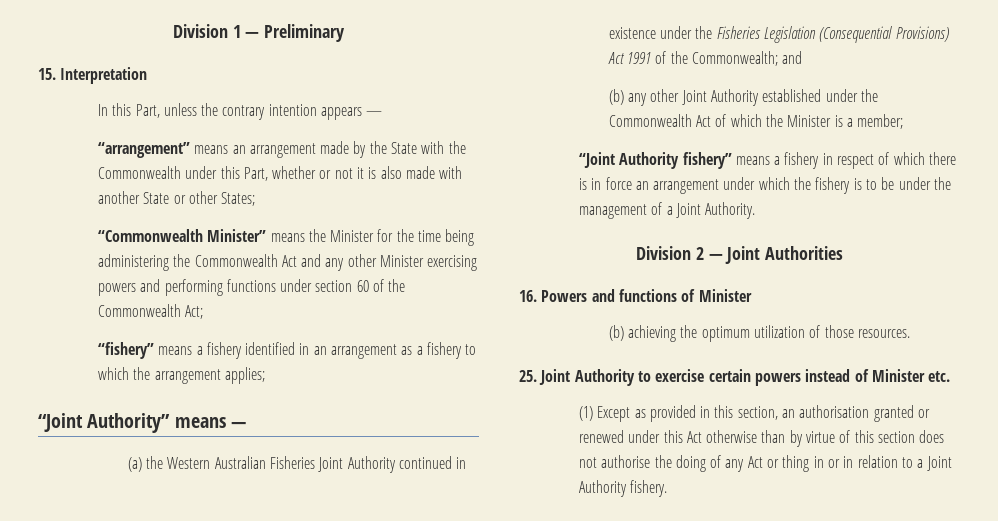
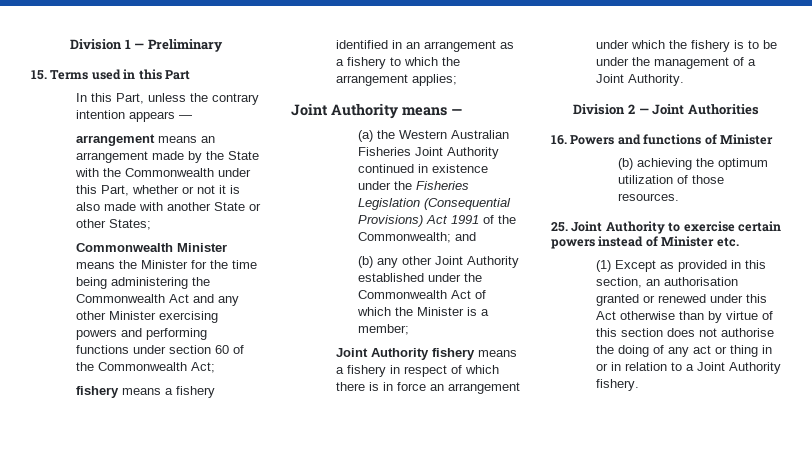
- 15. Interpretation
+ 15. Terms used in this Part
- “arrangement” means an arrangement made by the State with the Commonwealth under this Part, whether or not it is also made with another State or other States;
+ arrangement means an arrangement made by the State with the Commonwealth under this Part, whether or not it is also made with another State or other States;
- “Commonwealth Minister” means the Minister for the time being administering the Commonwealth Act and any other Minister exercising powers and performing functions under section 60 of the Commonwealth Act;
+ Commonwealth Minister means the Minister for the time being administering the Commonwealth Act and any other Minister exercising powers and performing functions under section 60 of the Commonwealth Act;
- “fishery” means a fishery identified in an arrangement as a fishery to which the arrangement applies;
+ fishery means a fishery identified in an arrangement as a fishery to which the arrangement applies;
- “Joint Authority” means —
+ Joint Authority means —
- “Joint Authority fishery” means a fishery in respect of which there is in force an arrangement under which the fishery is to be under the management of a Joint Authority.
+ Joint Authority fishery means a fishery in respect of which there is in force an arrangement under which the fishery is to be under the management of a Joint Authority.
- (1) Except as provided in this section, an authorisation granted or renewed under this Act otherwise than by virtue of this section does not authorise the doing of any Act or thing in or in relation to a Joint Authority fishery.
+ (1) Except as provided in this section, an authorisation granted or renewed under this Act otherwise than by virtue of this section does not authorise the doing of any act or thing in or in relation to a Joint Authority fishery.

